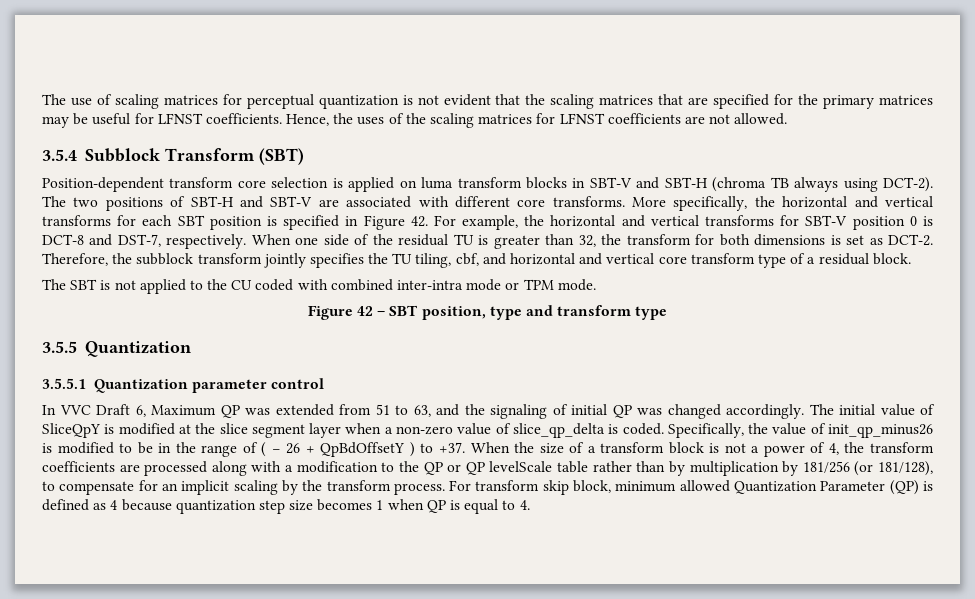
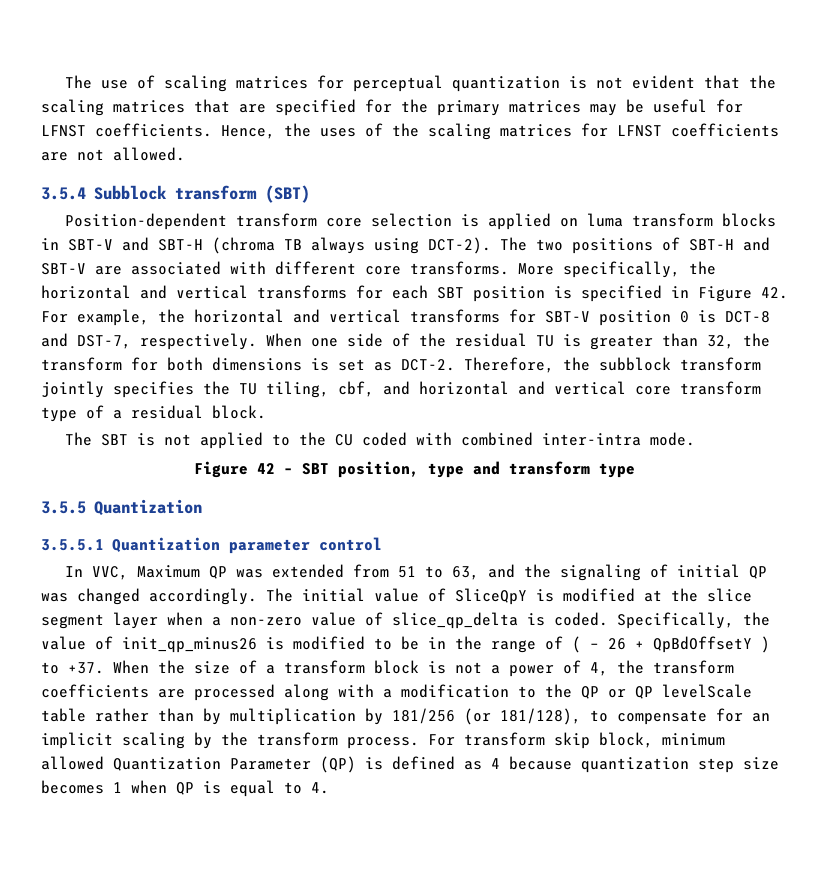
- 3.5.4 Subblock Transform (SBT)
+ 3.5.4 Subblock transform (SBT)
- The SBT is not applied to the CU coded with combined inter-intra mode or TPM mode.
+ The SBT is not applied to the CU coded with combined inter-intra mode.
- In VVC Draft 6, Maximum QP was extended from 51 to 63, and the signaling of initial QP was changed accordingly.
+ In VVC, Maximum QP was extended from 51 to 63, and the signaling of initial QP was changed accordingly.

